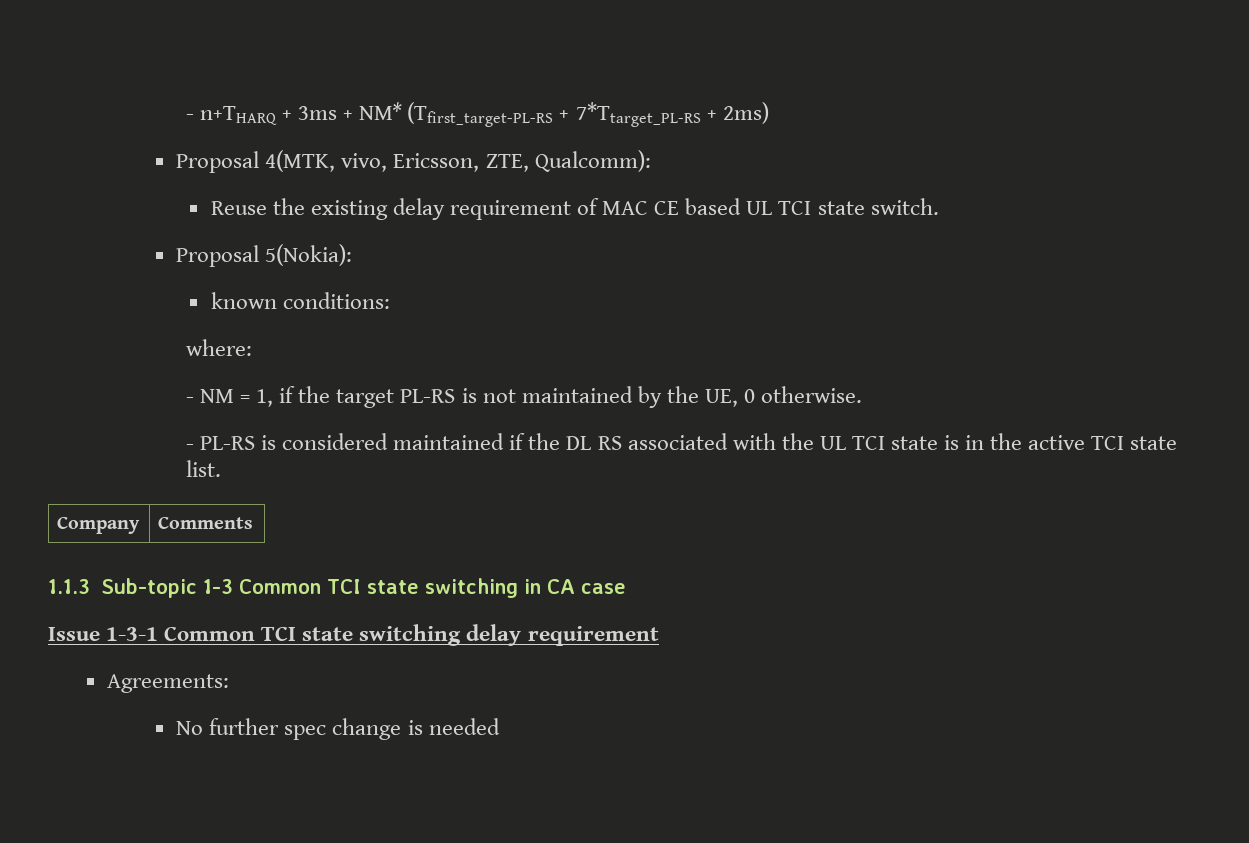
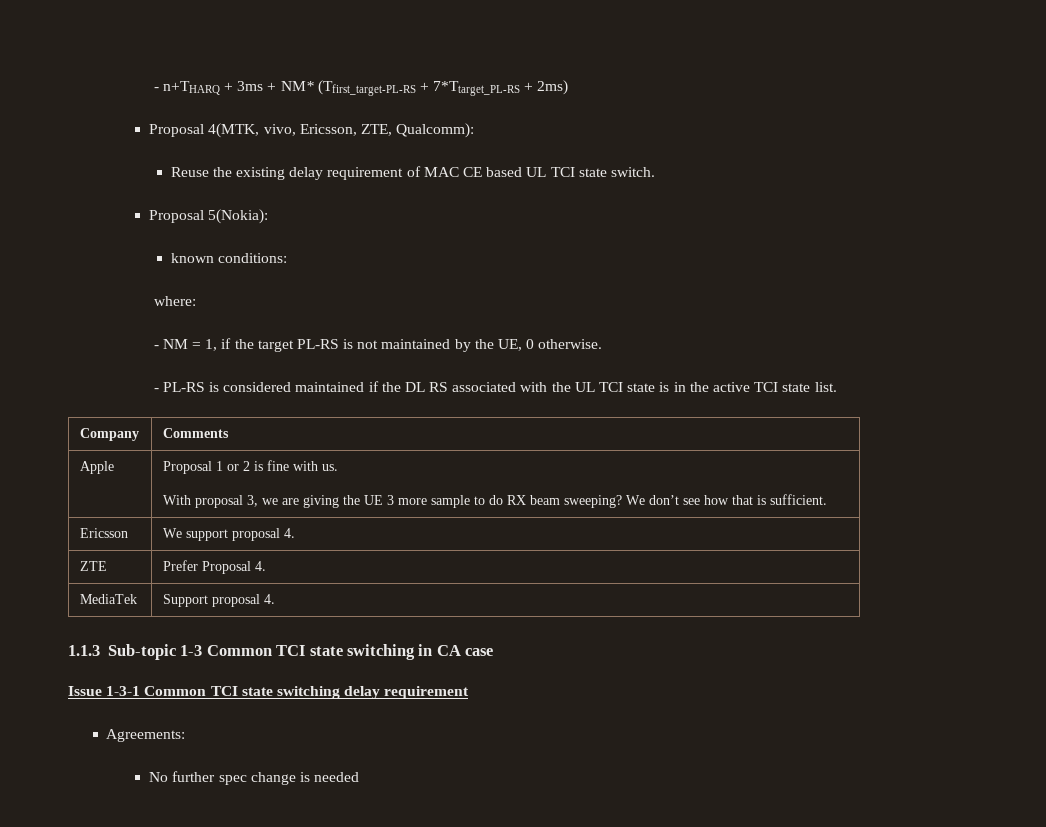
+ Apple | Proposal 1 or 2 is fine with us.
+ With proposal 3, we are giving the UE 3 more sample to do RX beam sweeping? We don’t see how that is sufficient.
+ Ericsson | We support proposal 4.
+ ZTE | Prefer Proposal 4.
+ MediaTek | Support proposal 4.

